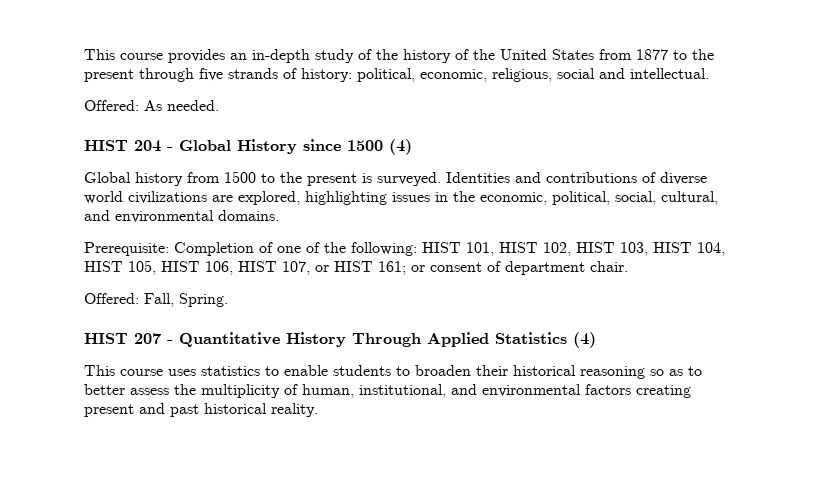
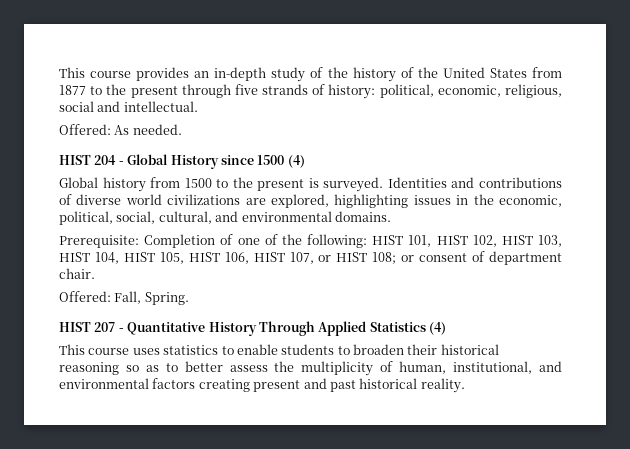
- Prerequisite: Completion of one of the following: HIST 101, HIST 102, HIST 103, HIST 104, HIST 105, HIST 106, HIST 107, or HIST 161; or consent of department chair.
+ Prerequisite: Completion of one of the following: HIST 101, HIST 102, HIST 103, HIST 104, HIST 105, HIST 106, HIST 107, or HIST 108; or consent of department chair.

